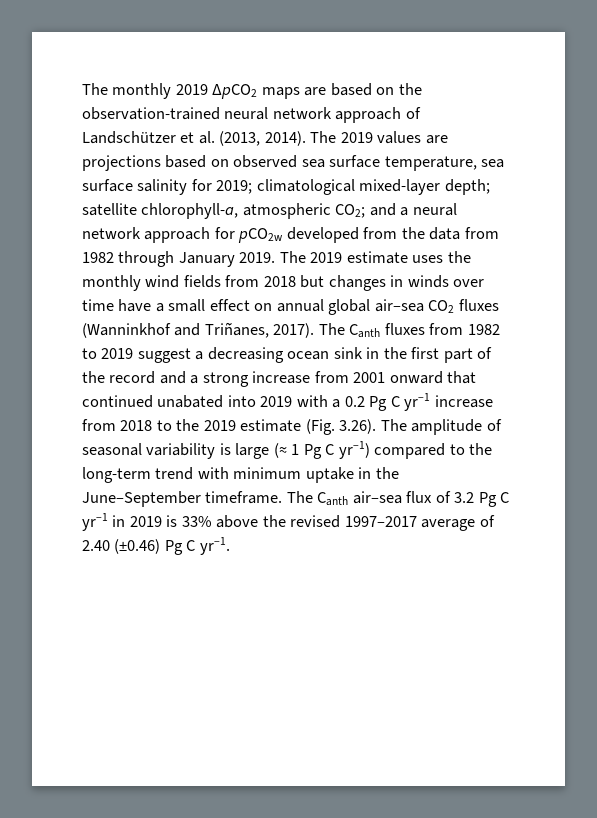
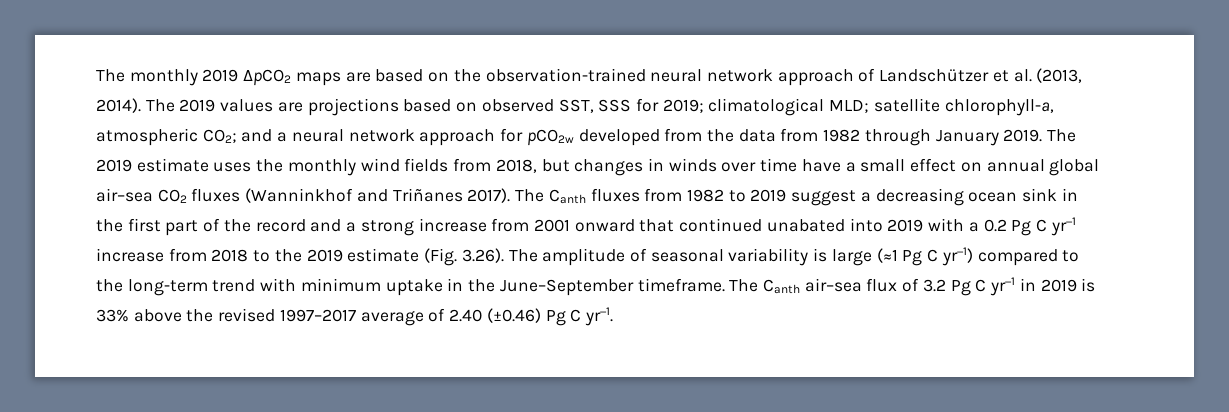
- The 2019 values are projections based on observed sea surface temperature, sea surface salinity for 2019; climatological mixed-layer depth; satellite chlorophyll-a, atmospheric CO2; and a neural network approach for pCO2w developed from the data from 1982 through January 2019.
+ The 2019 values are projections based on observed SST, SSS for 2019; climatological MLD; satellite chlorophyll-a, atmospheric CO2; and a neural network approach for pCO2w developed from the data from 1982 through January 2019.
- The 2019 estimate uses the monthly wind fields from 2018 but changes in winds over time have a small effect on annual global air–sea CO2 fluxes (Wanninkhof and Triñanes, 2017).
+ The 2019 estimate uses the monthly wind fields from 2018, but changes in winds over time have a small effect on annual global air–sea CO2 fluxes (Wanninkhof and Triñanes 2017).
- The Canth fluxes from 1982 to 2019 suggest a decreasing ocean sink in the first part of the record and a strong increase from 2001 onward that continued unabated into 2019 with a 0.2 Pg C yr−1 increase from 2018 to the 2019 estimate (Fig. 3.26). The amplitude of seasonal variability is large (≈ 1 Pg C yr−1) compared to the long-term trend with minimum uptake in the June–September timeframe.
+ The Canth fluxes from 1982 to 2019 suggest a decreasing ocean sink in the first part of the record and a strong increase from 2001 onward that continued unabated into 2019 with a 0.2 Pg C yr−1 increase from 2018 to the 2019 estimate (Fig. 3.26). The amplitude of seasonal variability is large (≈1 Pg C yr−1) compared to the long-term trend with minimum uptake in the June–September timeframe.

